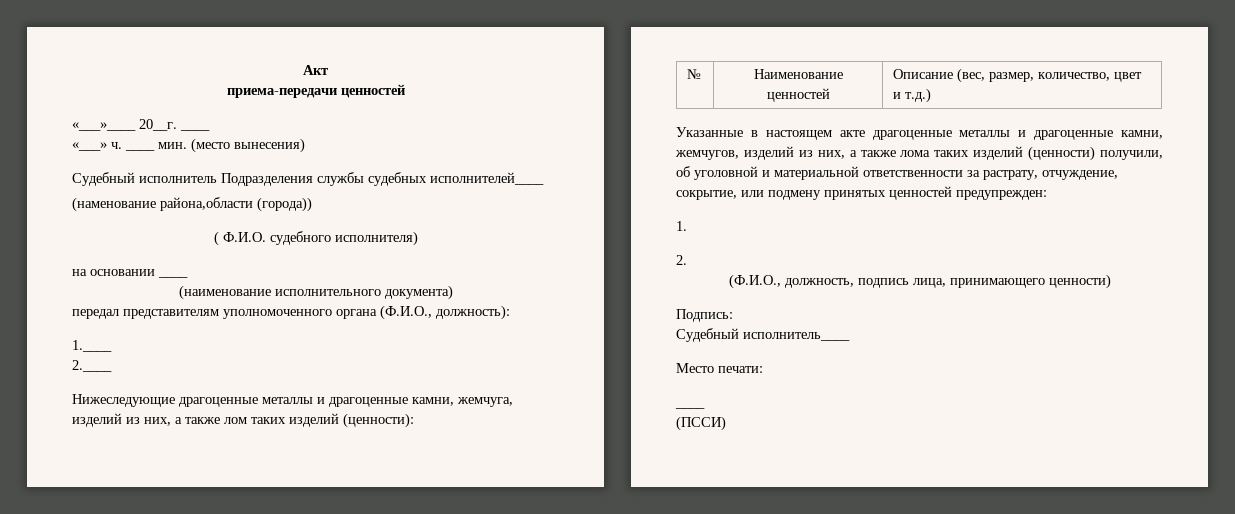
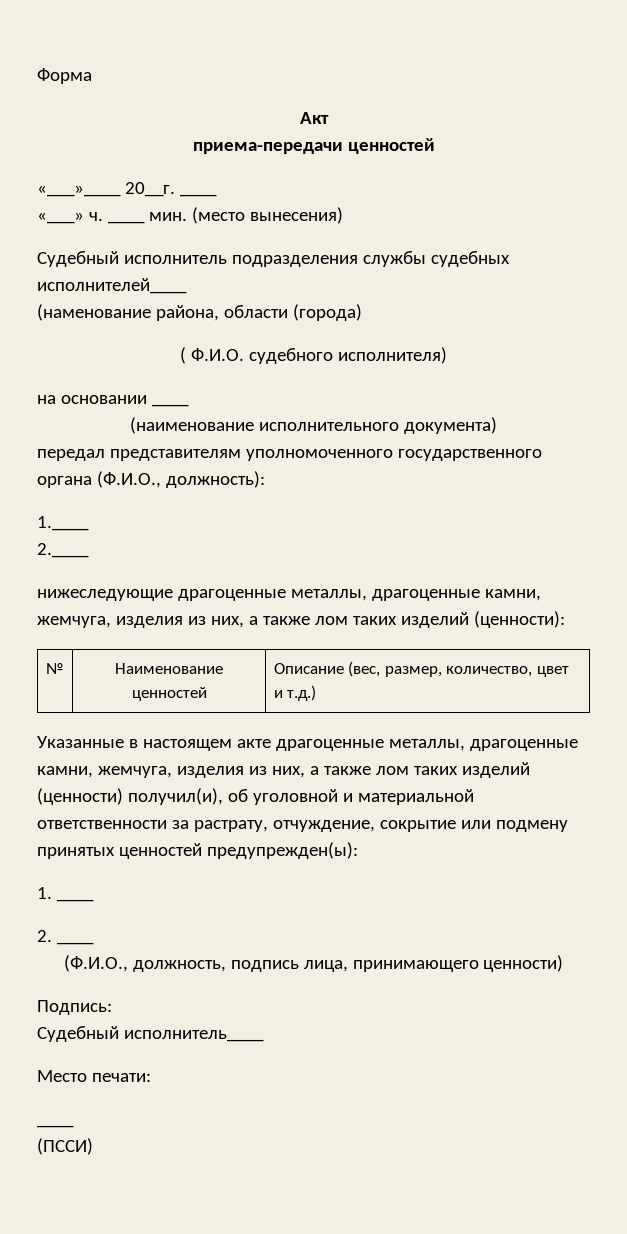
+ Форма
- Судебный исполнитель Подразделения службы судебных исполнителей____
+ Судебный исполнитель подразделения службы судебных исполнителей____
- (наменование района,области (города))
+ (наменование района, области (города)
- передал представителям уполномоченного органа (Ф.И.О., должность):
+ передал представителям уполномоченного государственного органа (Ф.И.О., должность):
- Нижеследующие драгоценные металлы и драгоценные камни, жемчуга, изделий из них, а также лом таких изделий (ценности):
+ нижеследующие драгоценные металлы, драгоценные камни, жемчуга, изделия из них, а также лом таких изделий (ценности):
- Указанные в настоящем акте драгоценные металлы и драгоценные камни, жемчугов, изделий из них, а также лома таких изделий (ценности) получили, об уголовной и материальной ответственности за растрату, отчуждение, сокрытие, или подмену принятых ценностей предупрежден:
+ Указанные в настоящем акте драгоценные металлы, драгоценные камни, жемчуга, изделия из них, а также лом таких изделий (ценности) получил(и), об уголовной и материальной ответственности за растрату, отчуждение, сокрытие или подмену принятых ценностей предупрежден(ы):
- 1.
+ 1. ____
- 2.
+ 2. ____

